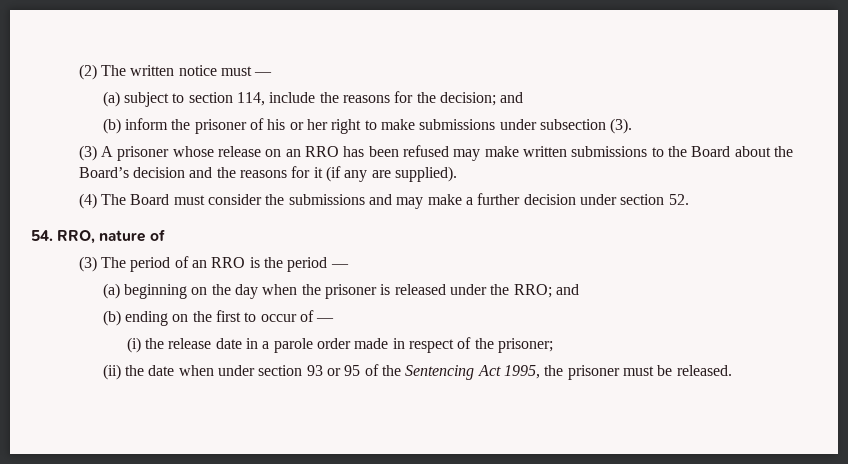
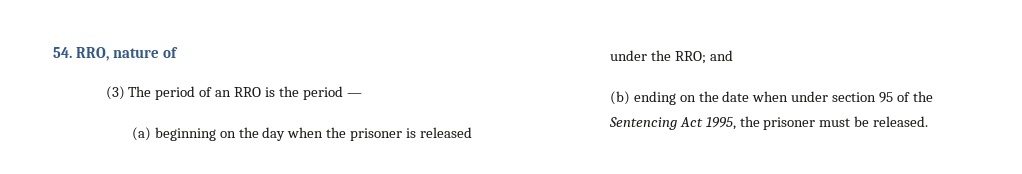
- (2) The written notice must —
- (a) subject to section 114, include the reasons for the decision; and
- (b) inform the prisoner of his or her right to make submissions under subsection (3).
- (3) A prisoner whose release on an RRO has been refused may make written submissions to the Board about the Board’s decision and the reasons for it (if any are supplied).
- (4) The Board must consider the submissions and may make a further decision under section 52.
- (b) ending on the first to occur of —
- (i) the release date in a parole order made in respect of the prisoner;
- (ii) the date when under section 93 or 95 of the Sentencing Act 1995, the prisoner must be released.
+ (b) ending on the date when under section 95 of the Sentencing Act 1995, the prisoner must be released.

